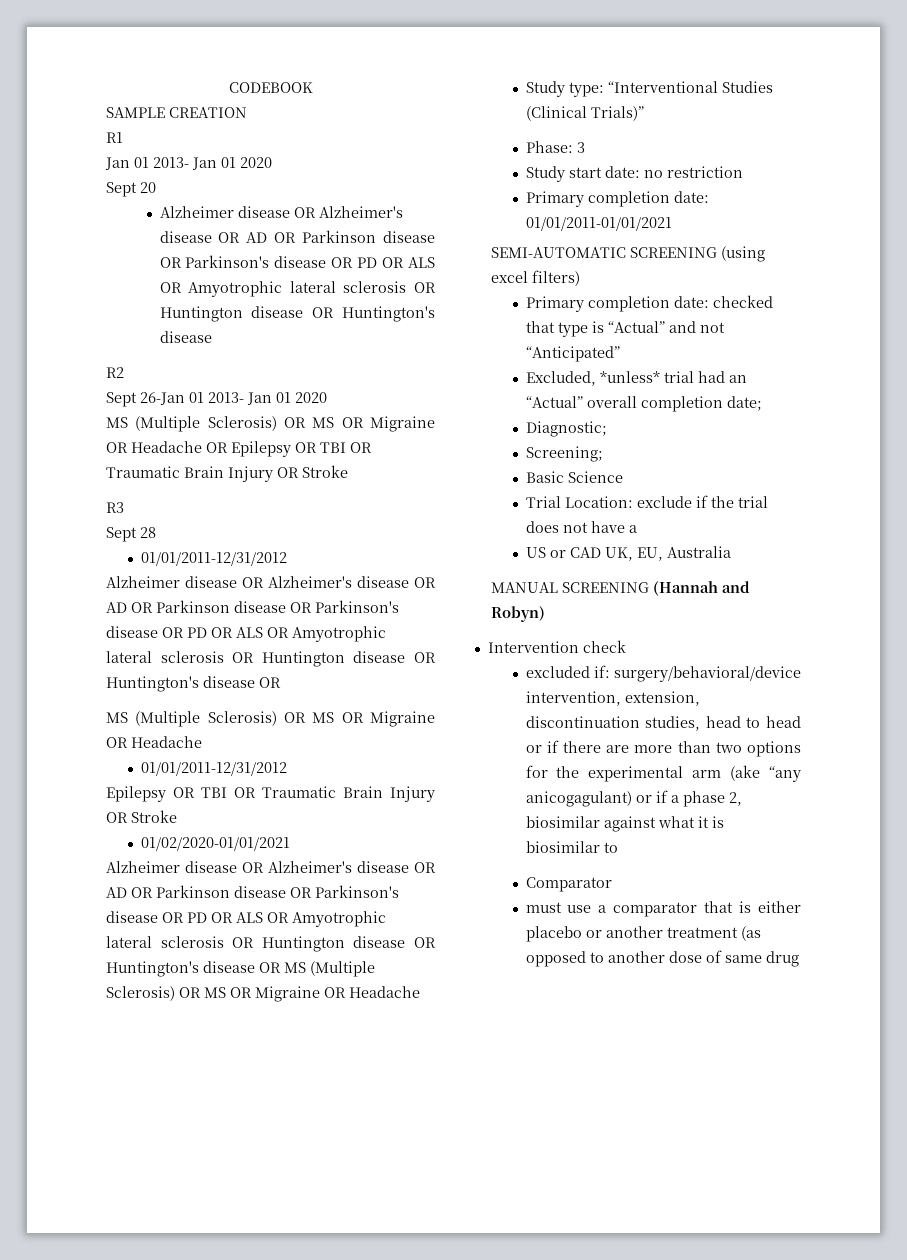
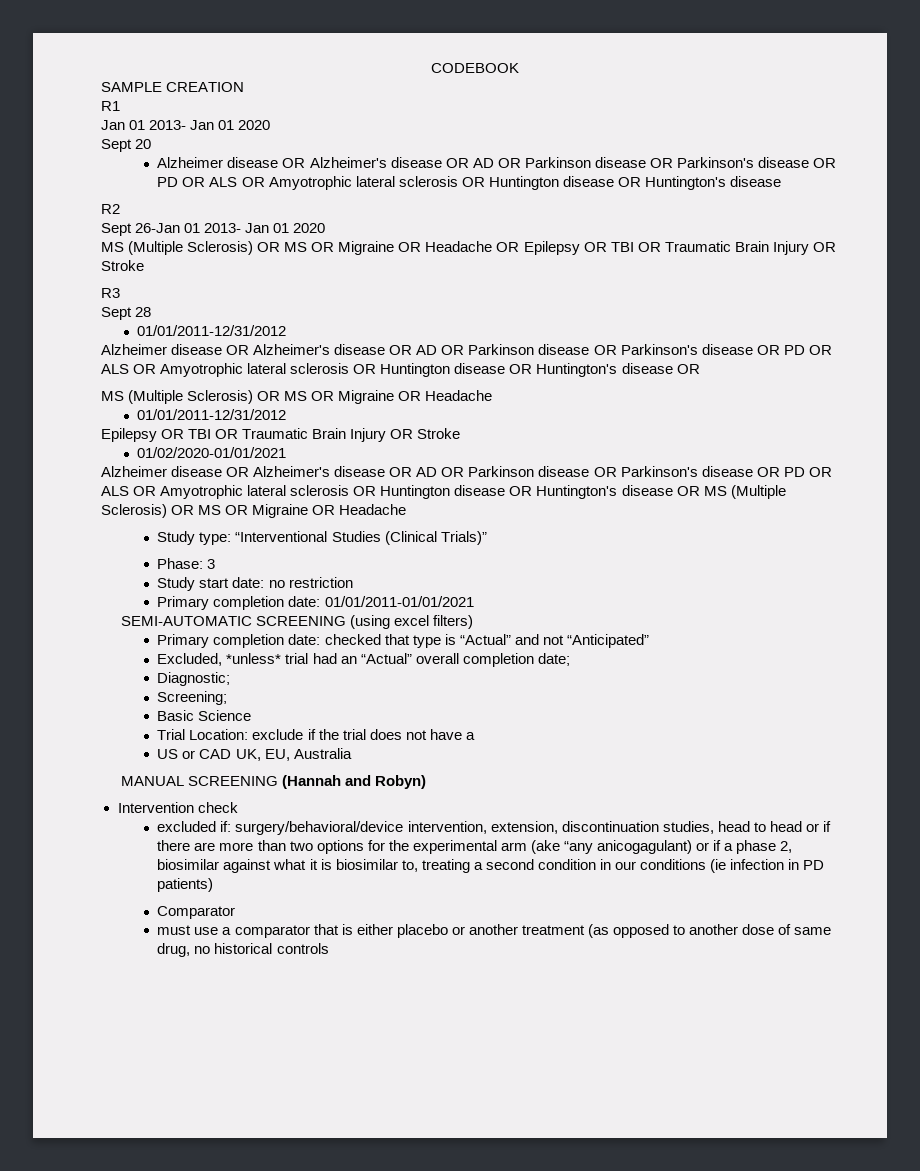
- excluded if: surgery/behavioral/device intervention, extension, discontinuation studies, head to head or if there are more than two options for the experimental arm (ake “any anicogagulant) or if a phase 2, biosimilar against what it is biosimilar to
+ excluded if: surgery/behavioral/device intervention, extension, discontinuation studies, head to head or if there are more than two options for the experimental arm (ake “any anicogagulant) or if a phase 2, biosimilar against what it is biosimilar to, treating a second condition in our conditions (ie infection in PD patients)
- must use a comparator that is either placebo or another treatment (as opposed to another dose of same drug
+ must use a comparator that is either placebo or another treatment (as opposed to another dose of same drug, no historical controls

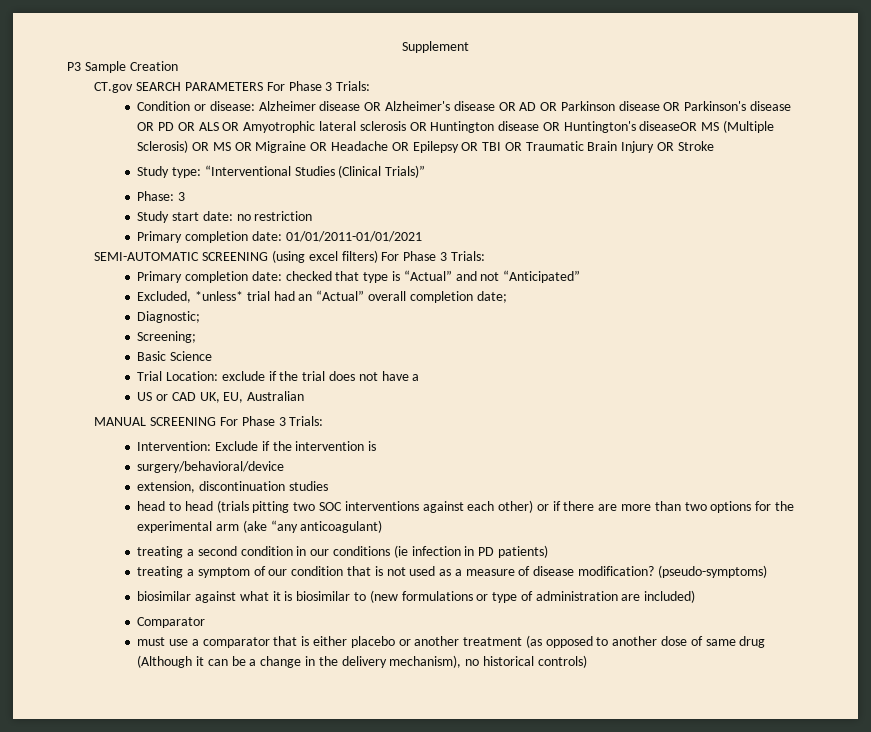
- CODEBOOK
- SAMPLE CREATION
- R1
- Jan 01 2013- Jan 01 2020
- Sept 20
- Alzheimer disease OR Alzheimer's disease OR AD OR Parkinson disease OR Parkinson's disease OR PD OR ALS OR Amyotrophic lateral sclerosis OR Huntington disease OR Huntington's disease
- R2
- Sept 26-Jan 01 2013- Jan 01 2020
- MS (Multiple Sclerosis) OR MS OR Migraine OR Headache OR Epilepsy OR TBI OR Traumatic Brain Injury OR Stroke
+ Supplement
+ P3 Sample Creation
+ CT.gov SEARCH PARAMETERS For Phase 3 Trials:
+ Condition or disease: Alzheimer disease OR Alzheimer's disease OR AD OR Parkinson disease OR Parkinson's disease OR PD OR ALS OR Amyotrophic lateral sclerosis OR Huntington disease OR Huntington's diseaseOR MS (Multiple Sclerosis) OR MS OR Migraine OR Headache OR Epilepsy OR TBI OR Traumatic Brain Injury OR Stroke
- R3
- Sept 28
- 01/01/2011-12/31/2012
- Alzheimer disease OR Alzheimer's disease OR AD OR Parkinson disease OR Parkinson's disease OR PD OR ALS OR Amyotrophic lateral sclerosis OR Huntington disease OR Huntington's disease OR
- MS (Multiple Sclerosis) OR MS OR Migraine OR Headache
- 01/01/2011-12/31/2012
- Epilepsy OR TBI OR Traumatic Brain Injury OR Stroke
- 01/02/2020-01/01/2021
- Alzheimer disease OR Alzheimer's disease OR AD OR Parkinson disease OR Parkinson's disease OR PD OR ALS OR Amyotrophic lateral sclerosis OR Huntington disease OR Huntington's disease OR MS (Multiple Sclerosis) OR MS OR Migraine OR Headache
- SEMI-AUTOMATIC SCREENING (using excel filters)
+ SEMI-AUTOMATIC SCREENING (using excel filters) For Phase 3 Trials:
- US or CAD UK, EU, Australia
+ US or CAD UK, EU, Australian
- MANUAL SCREENING (Hannah and Robyn)
- Intervention check
- excluded if: surgery/behavioral/device intervention, extension, discontinuation studies, head to head or if there are more than two options for the experimental arm (ake “any anicogagulant) or if a phase 2, biosimilar against what it is biosimilar to, treating a second condition in our conditions (ie infection in PD patients)
+ MANUAL SCREENING For Phase 3 Trials:
+ Intervention: Exclude if the intervention is
+ surgery/behavioral/device
+ extension, discontinuation studies
+ head to head (trials pitting two SOC interventions against each other) or if there are more than two options for the experimental arm (ake “any anticoagulant)
+ treating a second condition in our conditions (ie infection in PD patients)
+ treating a symptom of our condition that is not used as a measure of disease modification? (pseudo-symptoms)
+ biosimilar against what it is biosimilar to (new formulations or type of administration are included)
- must use a comparator that is either placebo or another treatment (as opposed to another dose of same drug, no historical controls
+ must use a comparator that is either placebo or another treatment (as opposed to another dose of same drug (Although it can be a change in the delivery mechanism), no historical controls)

